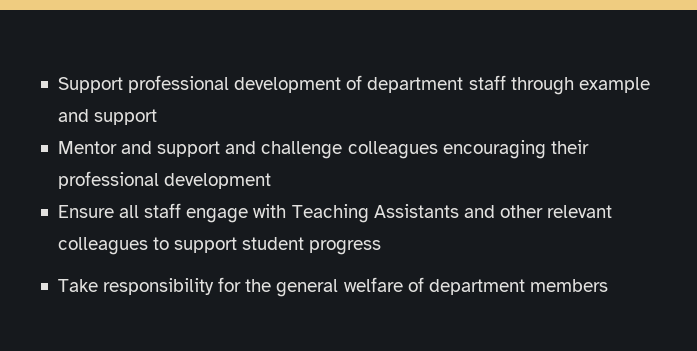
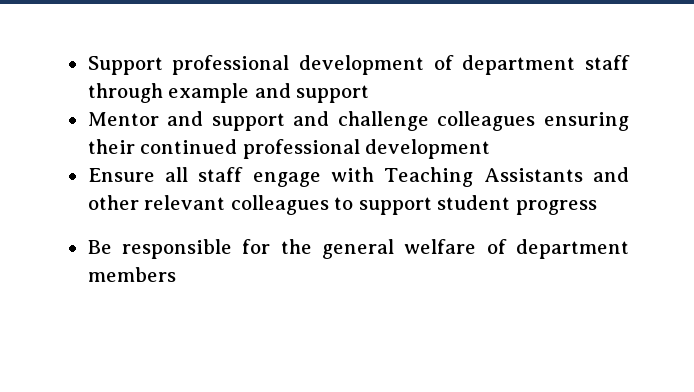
- Mentor and support and challenge colleagues encouraging their professional development
+ Mentor and support and challenge colleagues ensuring their continued professional development
- Take responsibility for the general welfare of department members
+ Be responsible for the general welfare of department members

